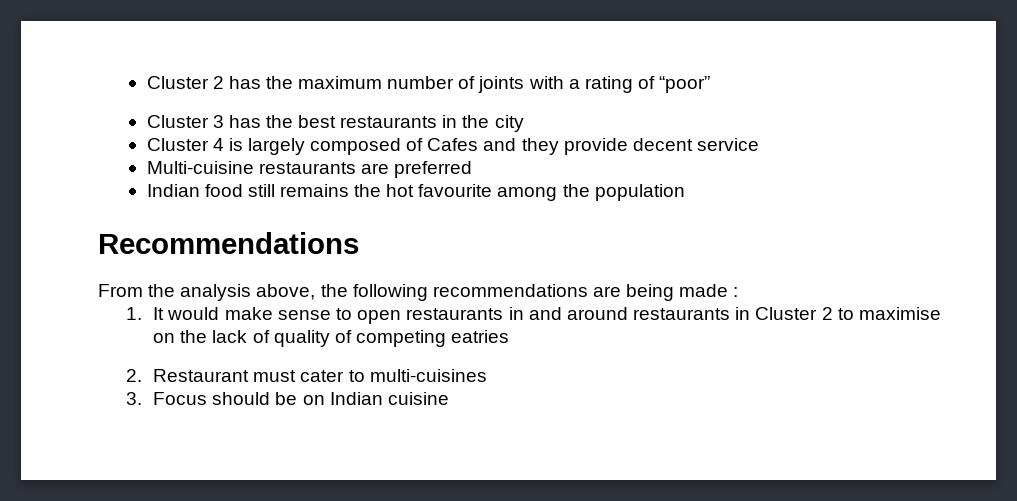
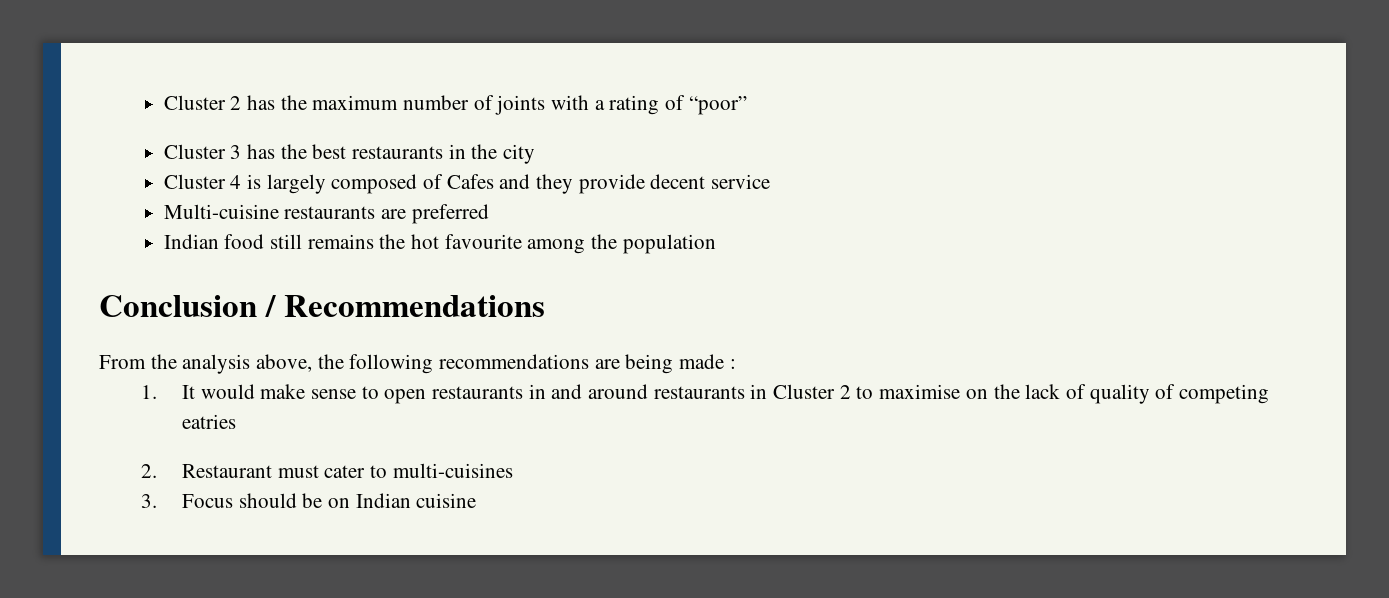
- Recommendations
+ Conclusion / Recommendations

